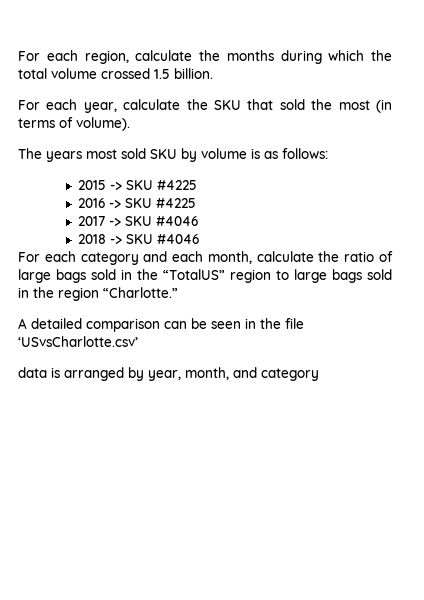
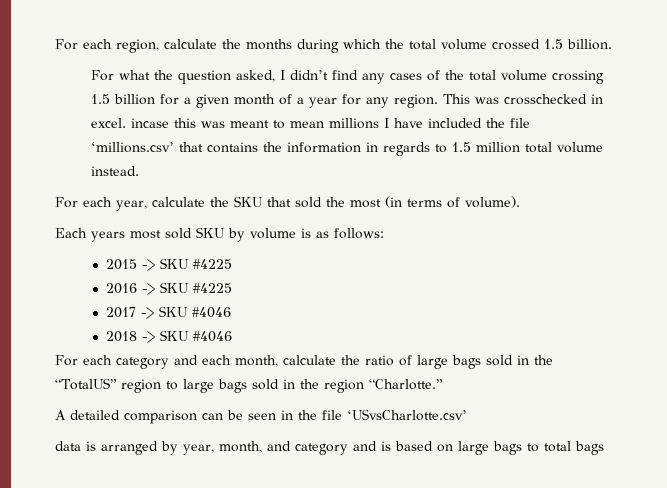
+ For what the question asked, I didn’t find any cases of the total volume crossing 1.5 billion for a given month of a year for any region. This was crosschecked in excel. incase this was meant to mean millions I have included the file ‘millions.csv’ that contains the information in regards to 1.5 million total volume instead.
- The years most sold SKU by volume is as follows:
+ Each years most sold SKU by volume is as follows:
- data is arranged by year, month, and category
+ data is arranged by year, month, and category and is based on large bags to total bags

